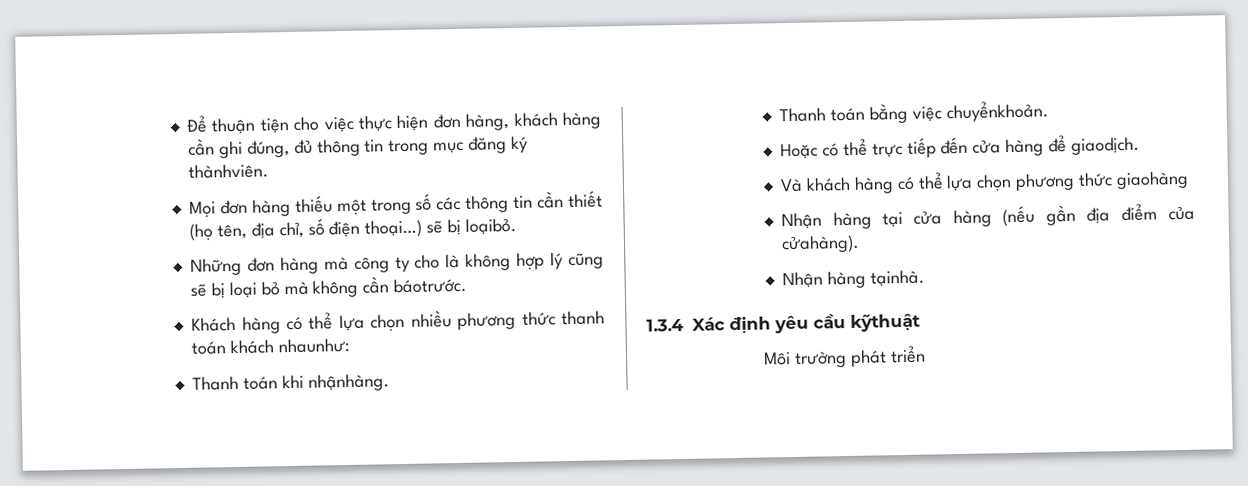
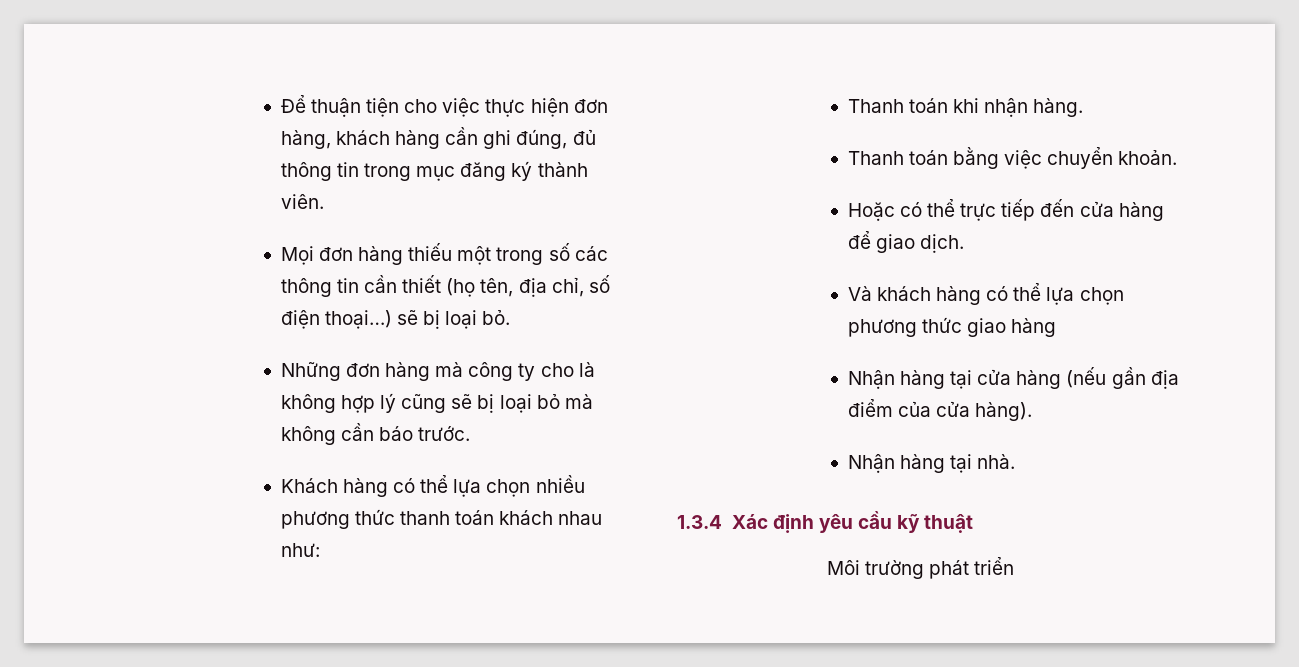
- Để thuận tiện cho việc thực hiện đơn hàng, khách hàng cần ghi đúng, đủ thông tin trong mục đăng ký thànhviên.
+ Để thuận tiện cho việc thực hiện đơn hàng, khách hàng cần ghi đúng, đủ thông tin trong mục đăng ký thành viên.
- Mọi đơn hàng thiếu một trong số các thông tin cần thiết (họ tên, địa chỉ, số điện thoại…) sẽ bị loạibỏ.
+ Mọi đơn hàng thiếu một trong số các thông tin cần thiết (họ tên, địa chỉ, số điện thoại…) sẽ bị loại bỏ.
- Những đơn hàng mà công ty cho là không hợp lý cũng sẽ bị loại bỏ mà không cần báotrước.
+ Những đơn hàng mà công ty cho là không hợp lý cũng sẽ bị loại bỏ mà không cần báo trước.
- Khách hàng có thể lựa chọn nhiều phương thức thanh toán khách nhaunhư:
+ Khách hàng có thể lựa chọn nhiều phương thức thanh toán khách nhau như:
- Thanh toán khi nhậnhàng.
+ Thanh toán khi nhận hàng.
- Thanh toán bằng việc chuyểnkhoản.
+ Thanh toán bằng việc chuyển khoản.
- Hoặc có thể trực tiếp đến cửa hàng để giaodịch.
+ Hoặc có thể trực tiếp đến cửa hàng để giao dịch.
- Và khách hàng có thể lựa chọn phương thức giaohàng
+ Và khách hàng có thể lựa chọn phương thức giao hàng
- Nhận hàng tại cửa hàng (nếu gần địa điểm của cửahàng).
- Nhận hàng tạinhà.
+ Nhận hàng tại cửa hàng (nếu gần địa điểm của cửa hàng).
+ Nhận hàng tại nhà.
- 1.3.4 Xác định yêu cầu kỹthuật
+ 1.3.4 Xác định yêu cầu kỹ thuật

